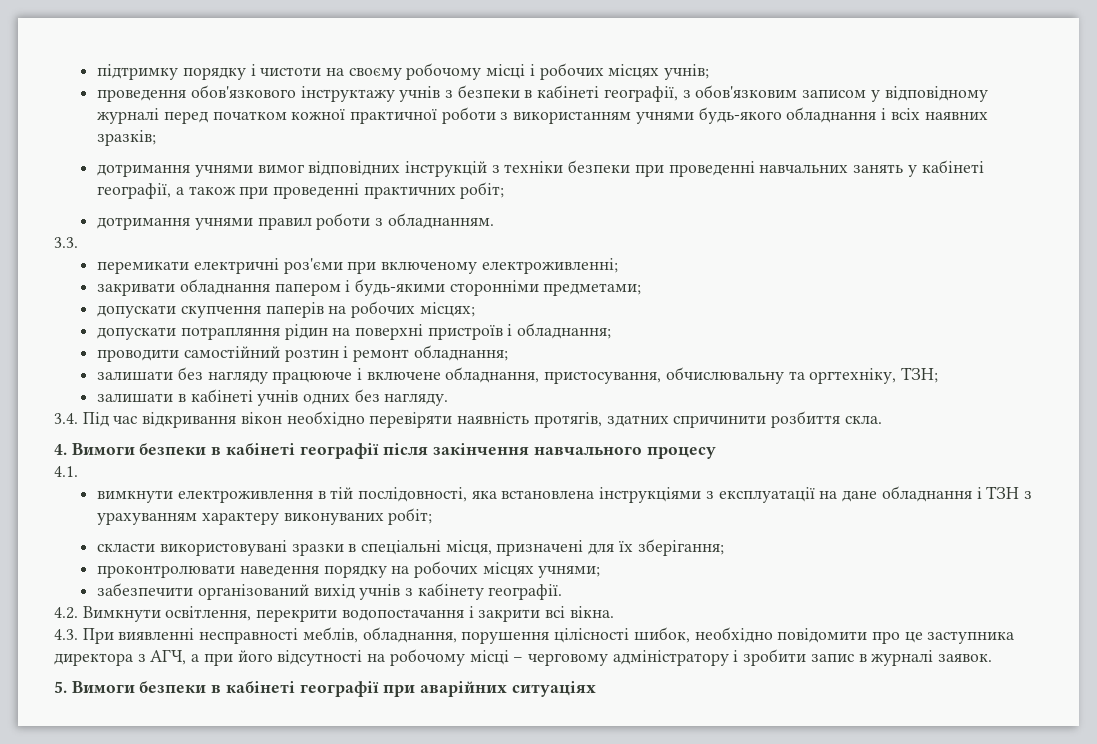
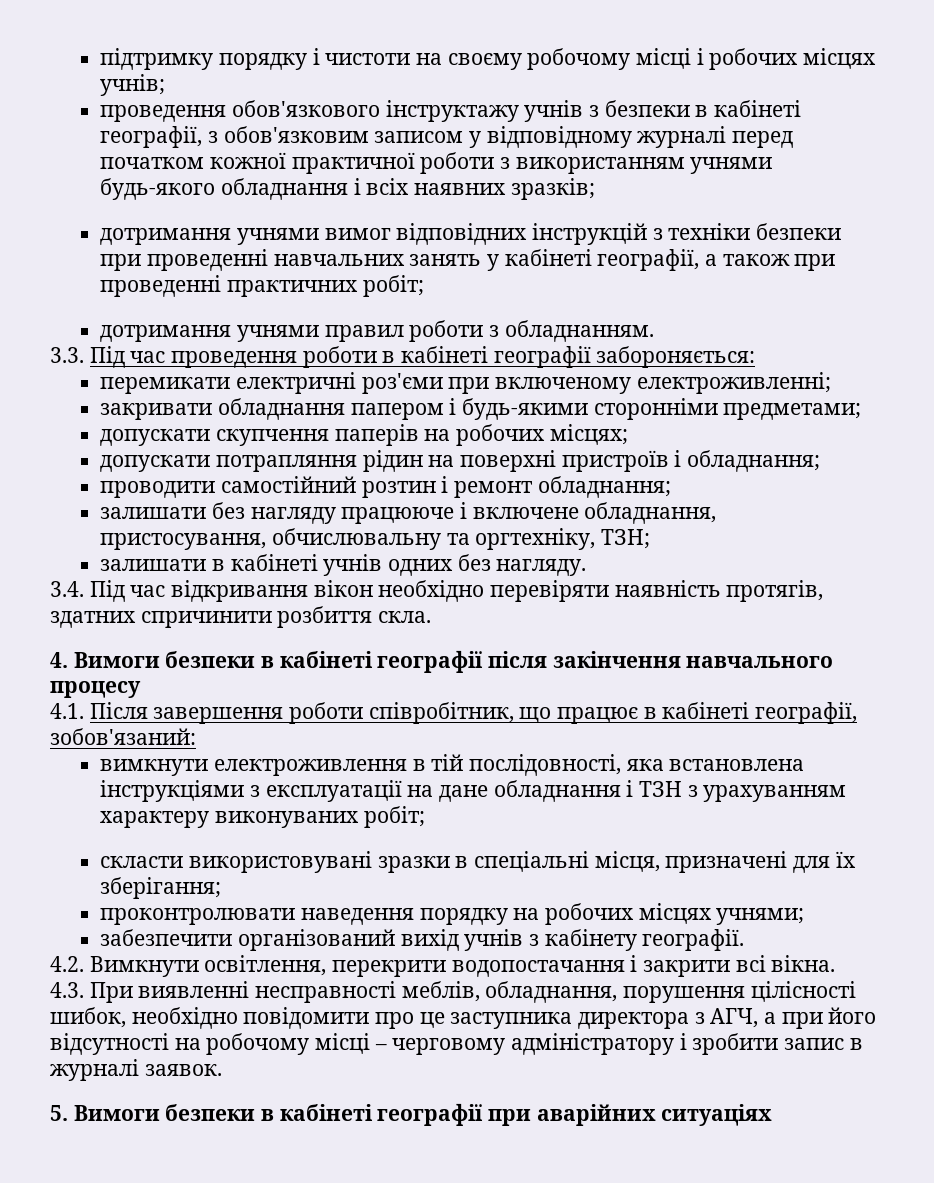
- 3.3.
+ 3.3. Під час проведення роботи в кабінеті географії забороняється:
- 4.1.
+ 4.1. Після завершення роботи співробітник, що працює в кабінеті географії, зобов'язаний:

